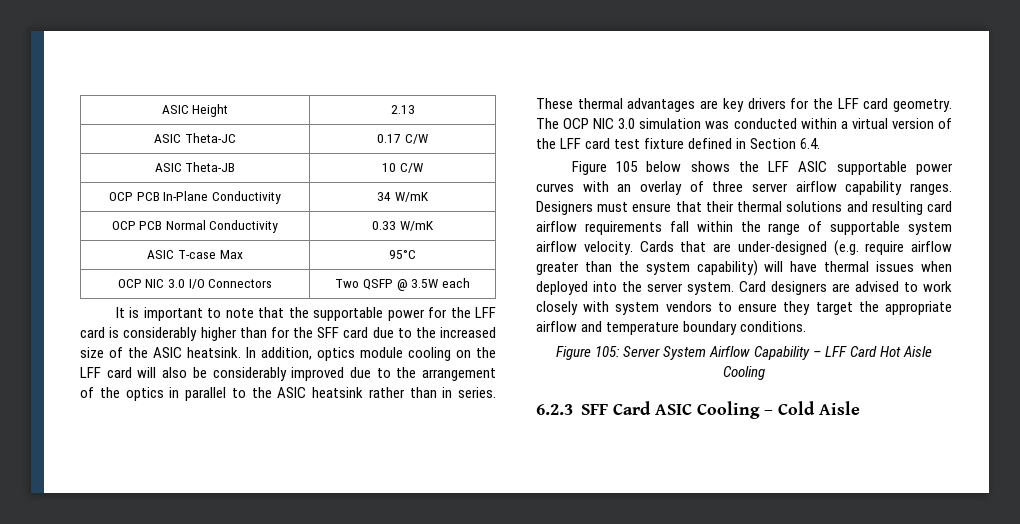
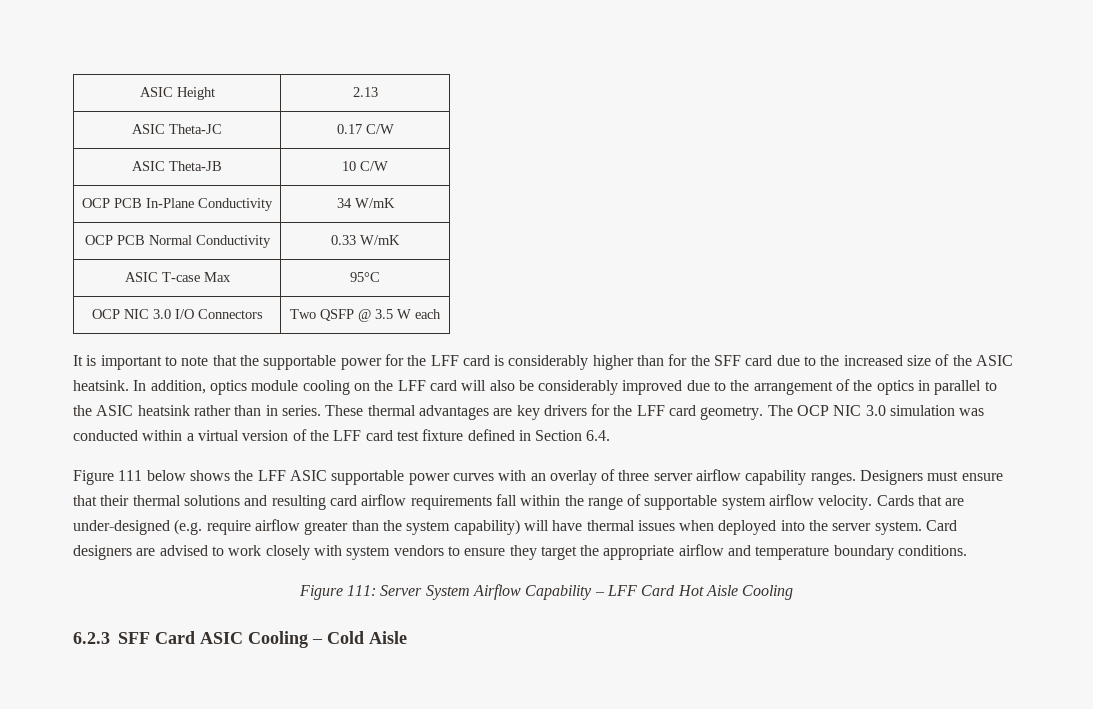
- OCP NIC 3.0 I/O Connectors | Two QSFP @ 3.5W each
+ OCP NIC 3.0 I/O Connectors | Two QSFP @ 3.5 W each
- Figure 105 below shows the LFF ASIC supportable power curves with an overlay of three server airflow capability ranges.
+ Figure 111 below shows the LFF ASIC supportable power curves with an overlay of three server airflow capability ranges.
- Figure 105: Server System Airflow Capability – LFF Card Hot Aisle Cooling
+ Figure 111: Server System Airflow Capability – LFF Card Hot Aisle Cooling

